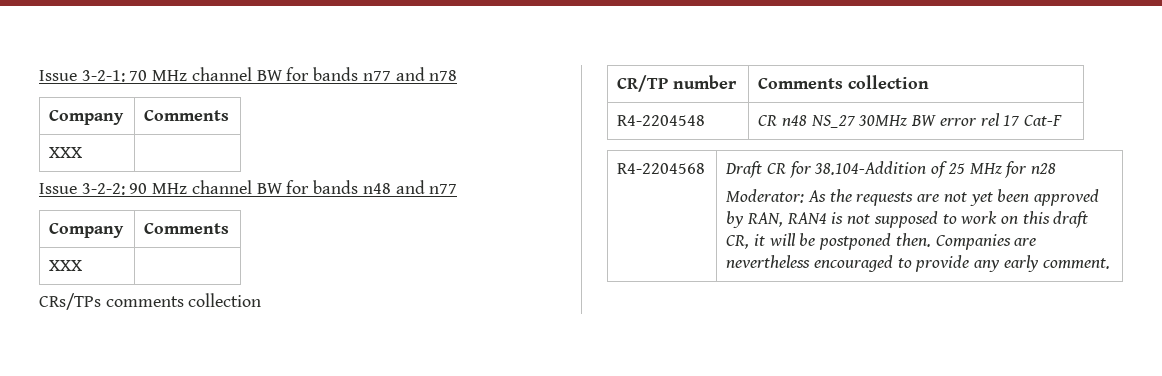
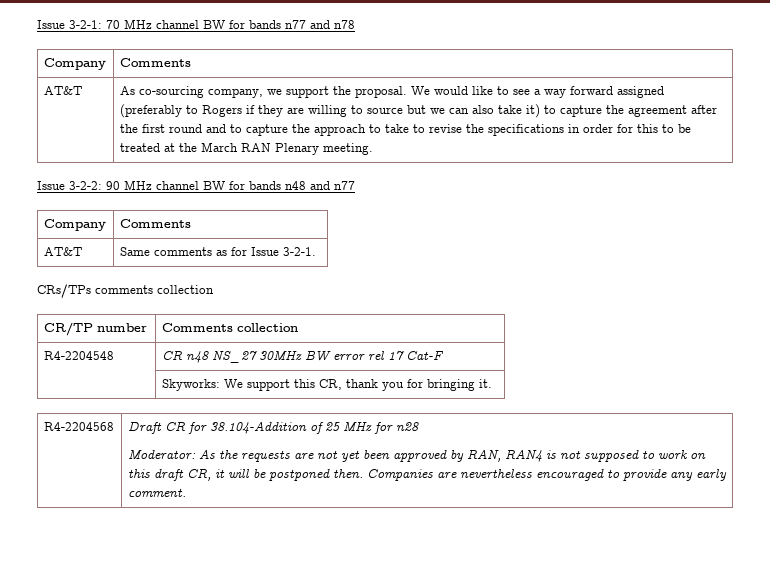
  Issue 3-2-1: 70 MHz channel BW for bands n77 and n78
  Company | Comments
- XXX
+ AT&T | As co-sourcing company, we support the proposal. We would like to see a way forward assigned (preferably to Rogers if they are willing to source but we can also take it) to capture the agreement after the first round and to capture the approach to take to revise the specifications in order for this to be treated at the March RAN Plenary meeting.
  Issue 3-2-2: 90 MHz channel BW for bands n48 and n77
  Company | Comments
- XXX |
+ AT&T | Same comments as for Issue 3-2-1.
+ | Skyworks: We support this CR, thank you for bringing it.

